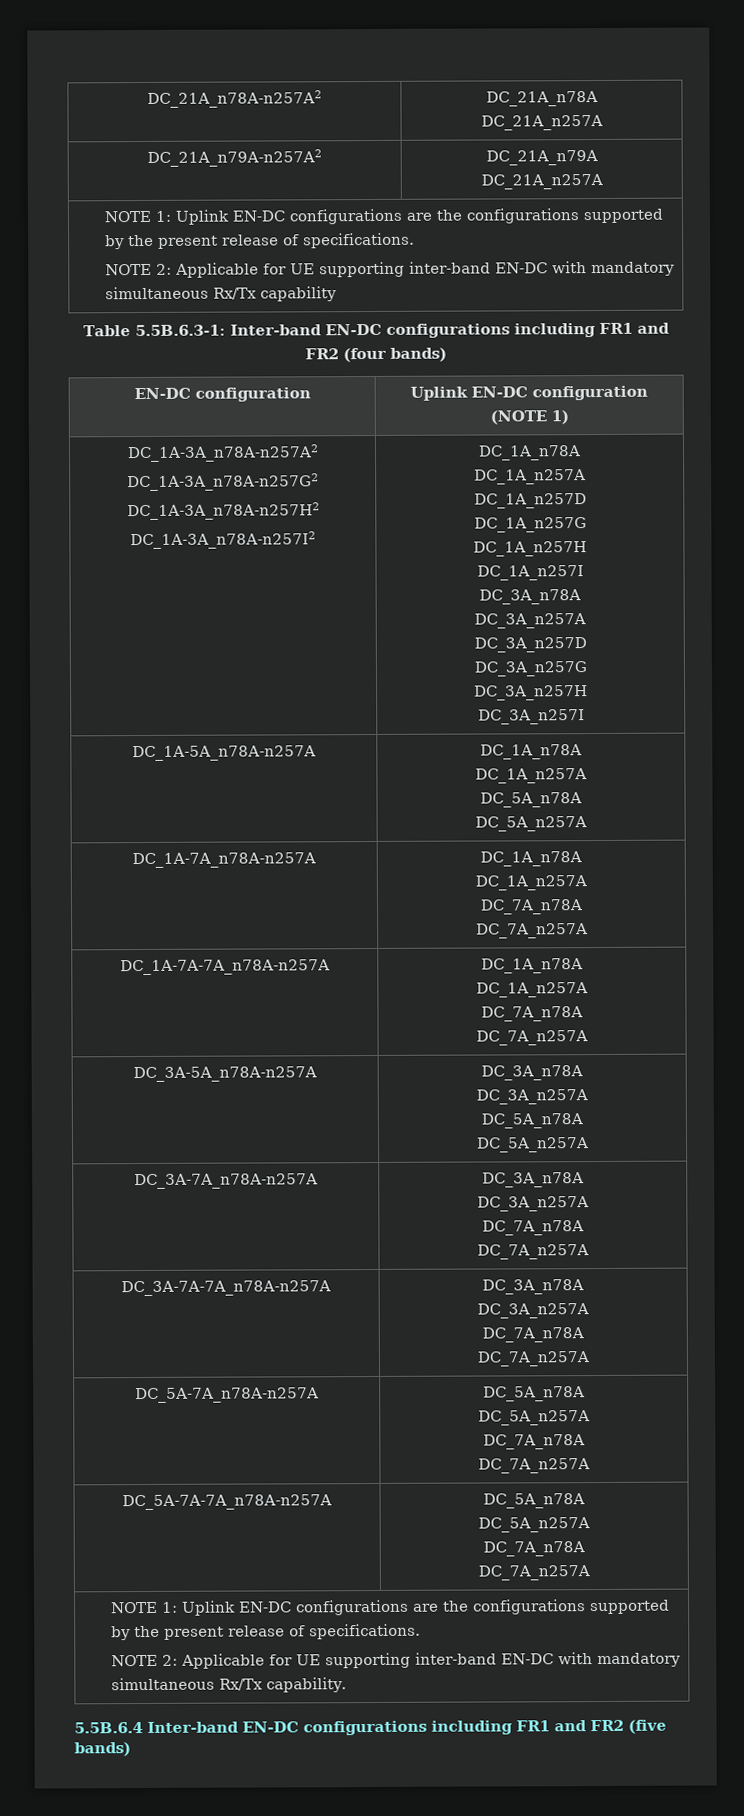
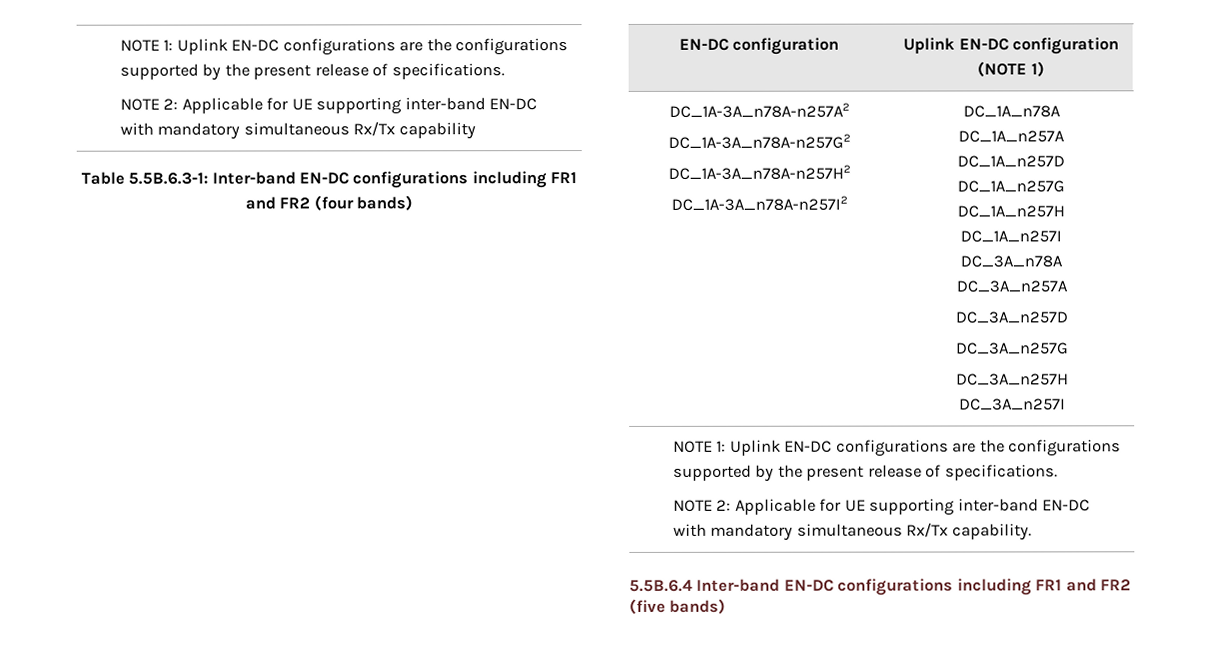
- DC_21A_n78A-n257A2 | DC_21A_n78A
- DC_21A_n257A
- DC_21A_n79A-n257A2 | DC_21A_n79A
- DC_21A_n257A
- DC_1A-5A_n78A-n257A | DC_1A_n78A
- DC_1A_n257A
- DC_5A_n78A
- DC_5A_n257A
- DC_1A-7A_n78A-n257A | DC_1A_n78A
- DC_1A_n257A
- DC_7A_n78A
- DC_7A_n257A
- DC_1A-7A-7A_n78A-n257A | DC_1A_n78A
- DC_1A_n257A
- DC_7A_n78A
- DC_7A_n257A
- DC_3A-5A_n78A-n257A | DC_3A_n78A
- DC_3A_n257A
- DC_5A_n78A
- DC_5A_n257A
- DC_3A-7A_n78A-n257A | DC_3A_n78A
- DC_3A_n257A
- DC_7A_n78A
- DC_7A_n257A
- DC_3A-7A-7A_n78A-n257A | DC_3A_n78A
- DC_3A_n257A
- DC_7A_n78A
- DC_7A_n257A
- DC_5A-7A_n78A-n257A | DC_5A_n78A
- DC_5A_n257A
- DC_7A_n78A
- DC_7A_n257A
- DC_5A-7A-7A_n78A-n257A | DC_5A_n78A
- DC_5A_n257A
- DC_7A_n78A
- DC_7A_n257A

